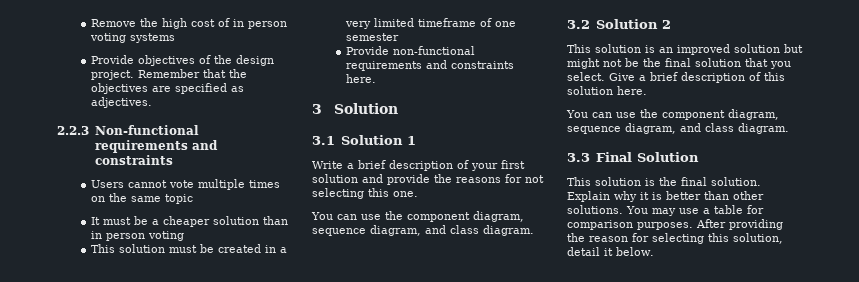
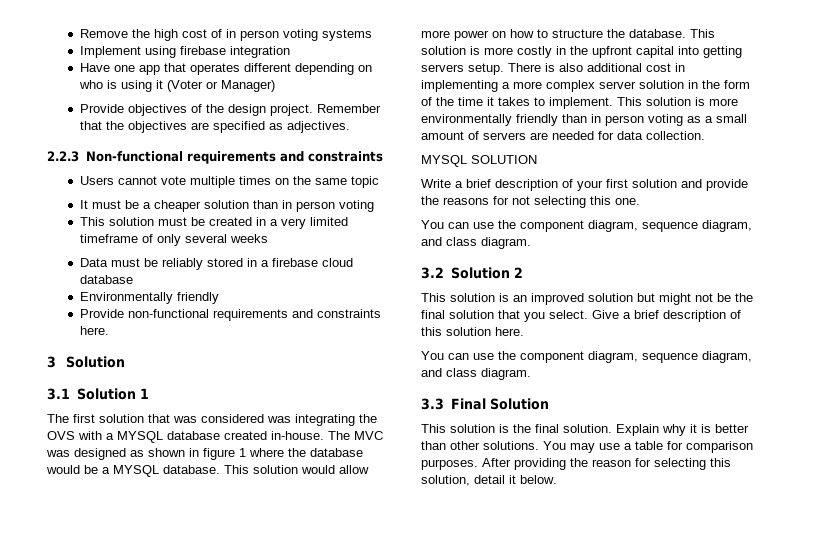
+ Implement using firebase integration
+ Have one app that operates different depending on who is using it (Voter or Manager)
- This solution must be created in a very limited timeframe of one semester
+ This solution must be created in a very limited timeframe of only several weeks
+ Data must be reliably stored in a firebase cloud database
+ Environmentally friendly
+ The first solution that was considered was integrating the OVS with a MYSQL database created in-house. The MVC was designed as shown in figure 1 where the database would be a MYSQL database. This solution would allow more power on how to structure the database. This solution is more costly in the upfront capital into getting servers setup. There is also additional cost in implementing a more complex server solution in the form of the time it takes to implement. This solution is more environmentally friendly than in person voting as a small amount of servers are needed for data collection.
+ MYSQL SOLUTION

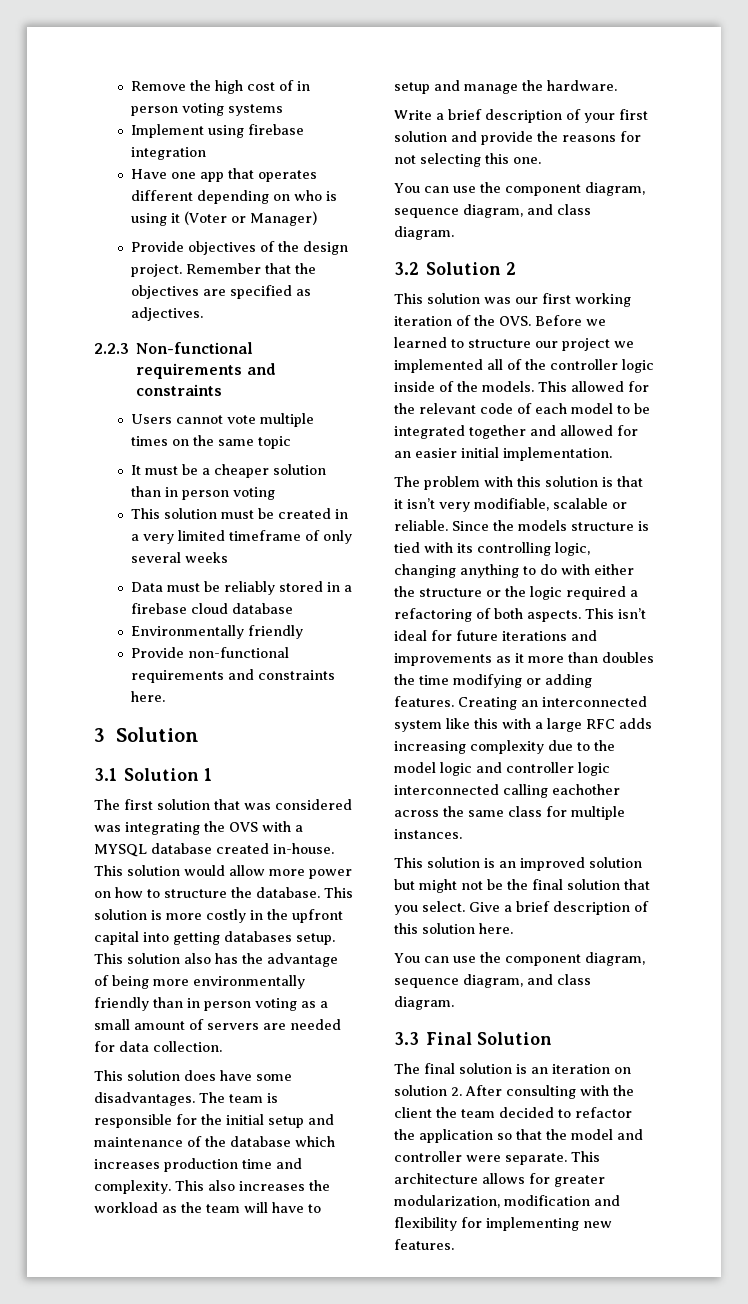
- The MVC was designed as shown in figure 1 where the database would be a MYSQL database.
- This solution is more costly in the upfront capital into getting servers setup. There is also additional cost in implementing a more complex server solution in the form of the time it takes to implement. This solution is more environmentally friendly than in person voting as a small amount of servers are needed for data collection.
+ This solution is more costly in the upfront capital into getting databases setup. This solution also has the advantage of being more environmentally friendly than in person voting as a small amount of servers are needed for data collection.
- MYSQL SOLUTION
+ This solution does have some disadvantages. The team is responsible for the initial setup and maintenance of the database which increases production time and complexity. This also increases the workload as the team will have to setup and manage the hardware.
+ This solution was our first working iteration of the OVS. Before we learned to structure our project we implemented all of the controller logic inside of the models. This allowed for the relevant code of each model to be integrated together and allowed for an easier initial implementation.
+ The problem with this solution is that it isn’t very modifiable, scalable or reliable. Since the models structure is tied with its controlling logic, changing anything to do with either the structure or the logic required a refactoring of both aspects. This isn’t ideal for future iterations and improvements as it more than doubles the time modifying or adding features. Creating an interconnected system like this with a large RFC adds increasing complexity due to the model logic and controller logic interconnected calling eachother across the same class for multiple instances.
- This solution is the final solution. Explain why it is better than other solutions. You may use a table for comparison purposes. After providing the reason for selecting this solution, detail it below.
+ The final solution is an iteration on solution 2. After consulting with the client the team decided to refactor the application so that the model and controller were separate. This architecture allows for greater modularization, modification and flexibility for implementing new features.

